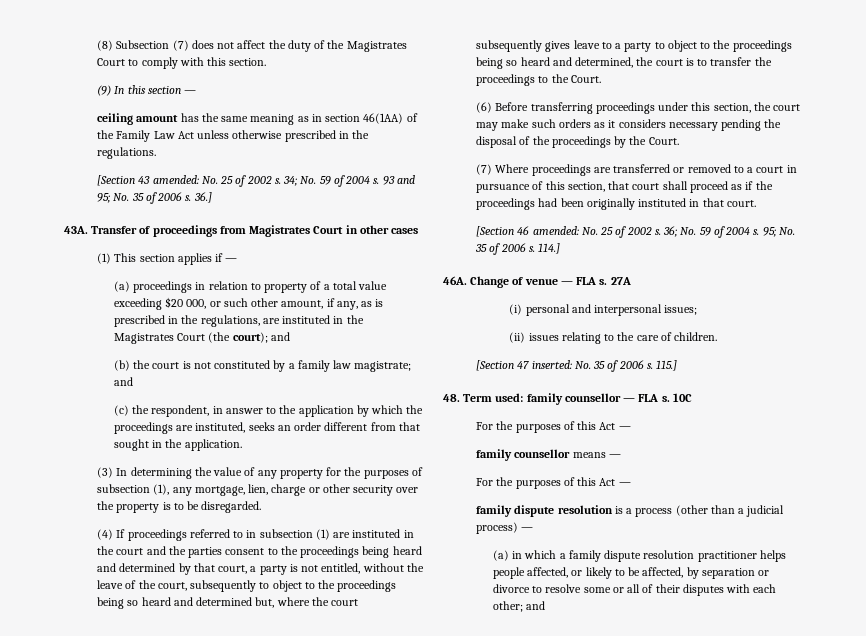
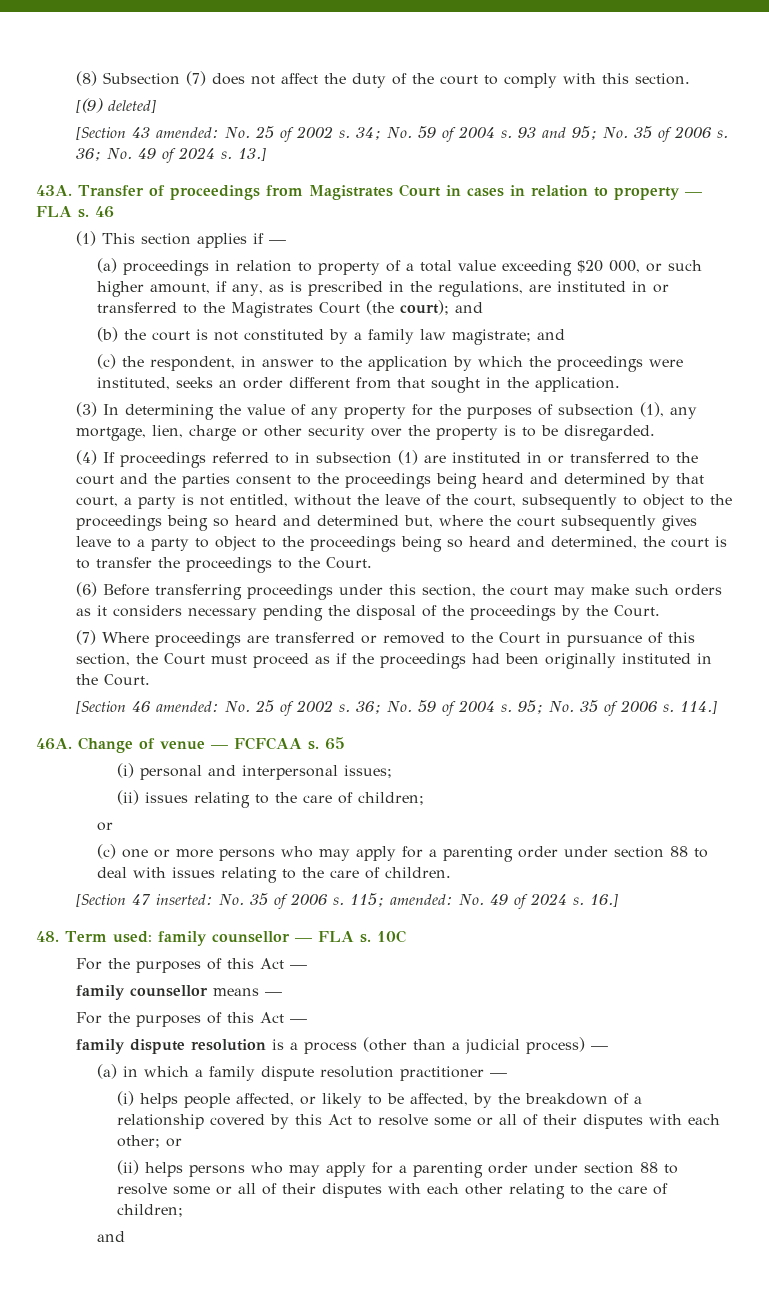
- (8) Subsection (7) does not affect the duty of the Magistrates Court to comply with this section.
+ (8) Subsection (7) does not affect the duty of the court to comply with this section.
- (9) In this section —
- ceiling amount has the same meaning as in section 46(1AA) of the Family Law Act unless otherwise prescribed in the regulations.
+ [(9) deleted]
- 36.]
+ 36; No. 49 of 2024 s. 13.]
- Transfer of proceedings from Magistrates Court in other cases
+ Transfer of proceedings from Magistrates Court in cases in relation to property — FLA s. 46
- (a) proceedings in relation to property of a total value exceeding $20 000, or such other amount, if any, as is prescribed in the regulations, are instituted in the Magistrates Court (the court); and
+ (a) proceedings in relation to property of a total value exceeding $20 000, or such higher amount, if any, as is prescribed in the regulations, are instituted in or transferred to the Magistrates Court (the court); and
- (c) the respondent, in answer to the application by which the proceedings are instituted, seeks an order different from that sought in the application.
+ (c) the respondent, in answer to the application by which the proceedings were instituted, seeks an order different from that sought in the application.
- (4) If proceedings referred to in subsection (1) are instituted in the court and the parties consent to the proceedings being heard and determined by that court, a party is not entitled, without the leave of the court, subsequently to object to the proceedings being so heard and determined but, where the court subsequently gives leave to a party to object to the proceedings being so heard and determined, the court is to transfer the proceedings to the Court.
+ (4) If proceedings referred to in subsection (1) are instituted in or transferred to the court and the parties consent to the proceedings being heard and determined by that court, a party is not entitled, without the leave of the court, subsequently to object to the proceedings being so heard and determined but, where the court subsequently gives leave to a party to object to the proceedings being so heard and determined, the court is to transfer the proceedings to the Court.
- (7) Where proceedings are transferred or removed to a court in pursuance of this section, that court shall proceed as if the proceedings had been originally instituted in that court.
+ (7) Where proceedings are transferred or removed to the Court in pursuance of this section, the Court must proceed as if the proceedings had been originally instituted in the Court.
- Change of venue — FLA s. 27A
+ Change of venue — FCFCAA s. 65
- (ii) issues relating to the care of children.
+ (ii) issues relating to the care of children;
+ or
+ (c) one or more persons who may apply for a parenting order under section 88 to deal with issues relating to the care of children.
- 115.]
+ 115; amended: No. 49 of 2024 s. 16.]
- (a) in which a family dispute resolution practitioner helps people affected, or likely to be affected, by separation or divorce to resolve some or all of their disputes with each other; and
+ (a) in which a family dispute resolution practitioner —
+ (i) helps people affected, or likely to be affected, by the breakdown of a relationship covered by this Act to resolve some or all of their disputes with each other; or
+ (ii) helps persons who may apply for a parenting order under section 88 to resolve some or all of their disputes with each other relating to the care of children;
+ and

